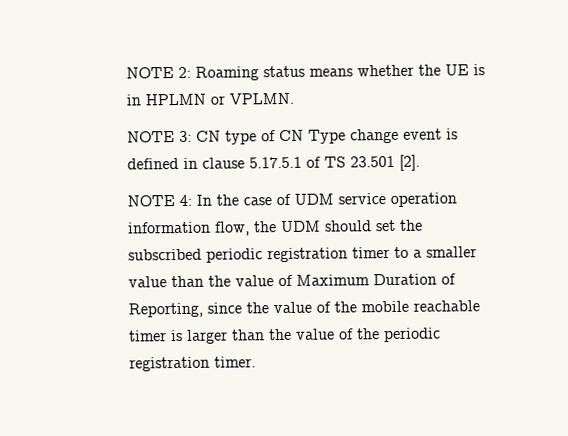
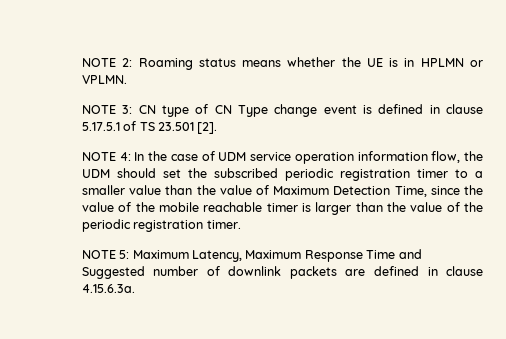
- NOTE 4: In the case of UDM service operation information flow, the UDM should set the subscribed periodic registration timer to a smaller value than the value of Maximum Duration of Reporting, since the value of the mobile reachable timer is larger than the value of the periodic registration timer.
+ NOTE 4: In the case of UDM service operation information flow, the UDM should set the subscribed periodic registration timer to a smaller value than the value of Maximum Detection Time, since the value of the mobile reachable timer is larger than the value of the periodic registration timer.
+ NOTE 5: Maximum Latency, Maximum Response Time and Suggested number of downlink packets are defined in clause 4.15.6.3a.

